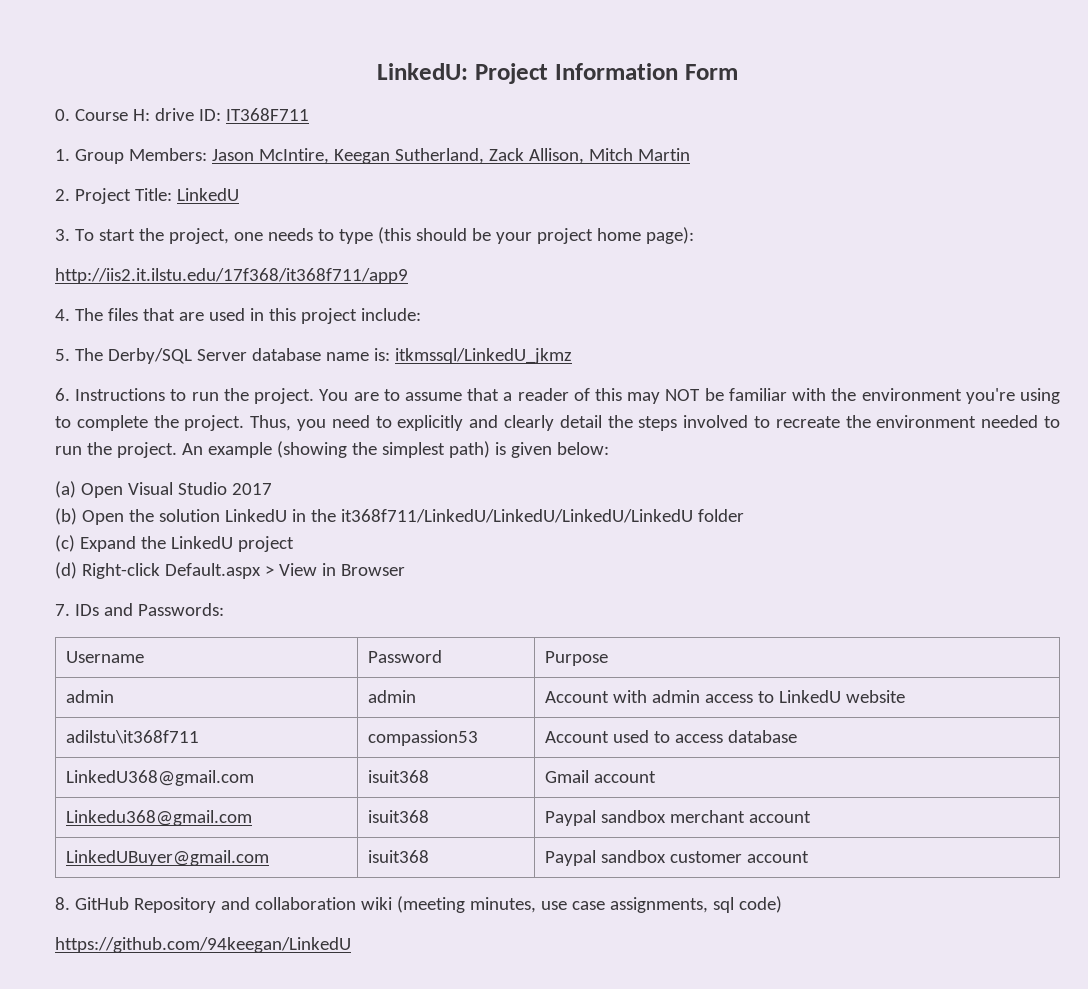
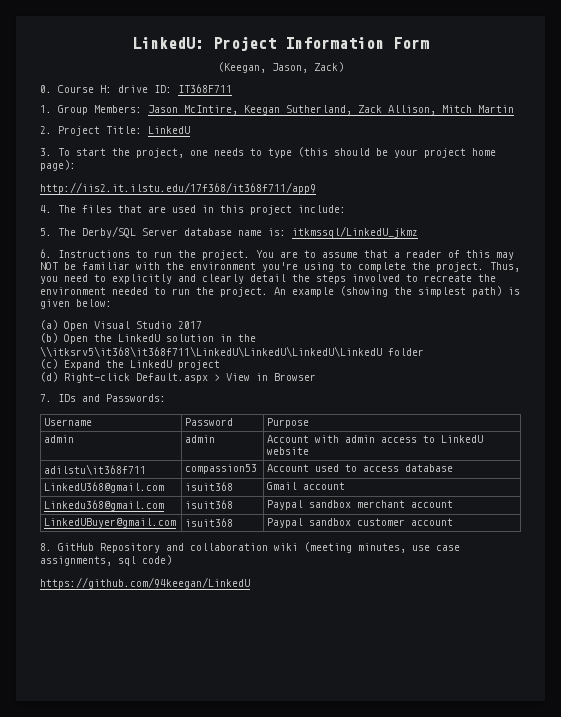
+ (Keegan, Jason, Zack)
- (b) Open the solution LinkedU in the it368f711/LinkedU/LinkedU/LinkedU/LinkedU folder
+ (b) Open the LinkedU solution in the \\itksrv5\it368\it368f711\LinkedU\LinkedU\LinkedU\LinkedU folder

